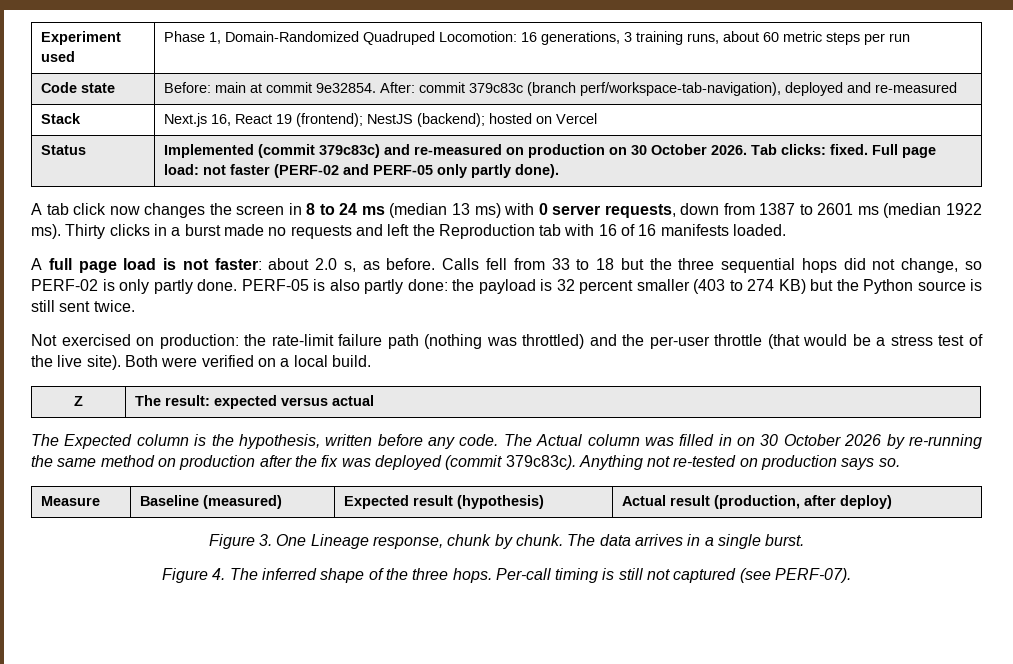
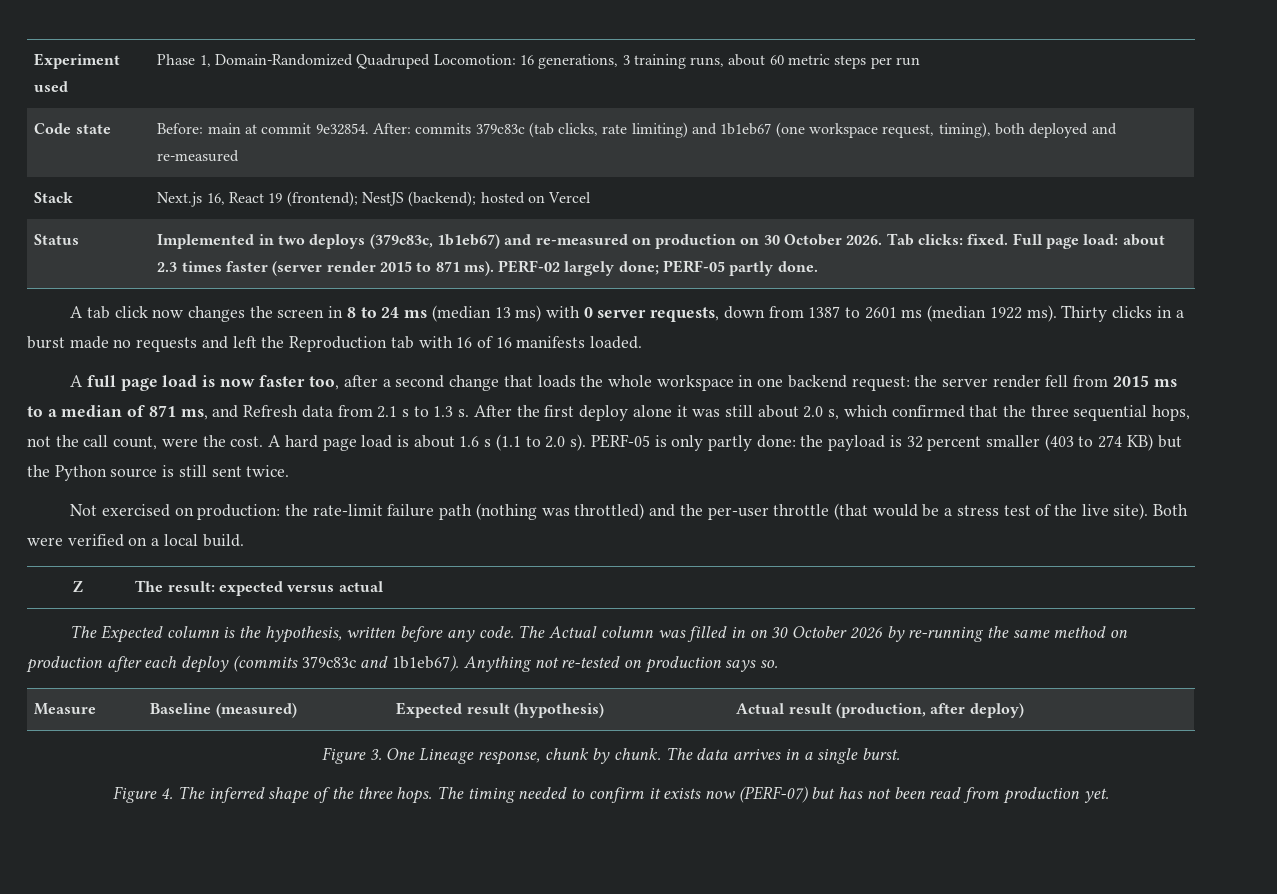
- Code state | Before: main at commit 9e32854. After: commit 379c83c (branch perf/workspace-tab-navigation), deployed and re-measured
+ Code state | Before: main at commit 9e32854. After: commits 379c83c (tab clicks, rate limiting) and 1b1eb67 (one workspace request, timing), both deployed and re-measured
- Status | Implemented (commit 379c83c) and re-measured on production on 30 October 2026. Tab clicks: fixed. Full page load: not faster (PERF-02 and PERF-05 only partly done).
+ Status | Implemented in two deploys (379c83c, 1b1eb67) and re-measured on production on 30 October 2026. Tab clicks: fixed. Full page load: about 2.3 times faster (server render 2015 to 871 ms). PERF-02 largely done; PERF-05 partly done.
- A full page load is not faster: about 2.0 s, as before. Calls fell from 33 to 18 but the three sequential hops did not change, so PERF-02 is only partly done. PERF-05 is also partly done: the payload is 32 percent smaller (403 to 274 KB) but the Python source is still sent twice.
+ A full page load is now faster too, after a second change that loads the whole workspace in one backend request: the server render fell from 2015 ms to a median of 871 ms, and Refresh data from 2.1 s to 1.3 s. After the first deploy alone it was still about 2.0 s, which confirmed that the three sequential hops, not the call count, were the cost. A hard page load is about 1.6 s (1.1 to 2.0 s). PERF-05 is only partly done: the payload is 32 percent smaller (403 to 274 KB) but the Python source is still sent twice.
- The Actual column was filled in on 30 October 2026 by re-running the same method on production after the fix was deployed (commit 379c83c).
+ The Actual column was filled in on 30 October 2026 by re-running the same method on production after each deploy (commits 379c83c and 1b1eb67).
- Per-call timing is still not captured (see PERF-07).
+ The timing needed to confirm it exists now (PERF-07) but has not been read from production yet.

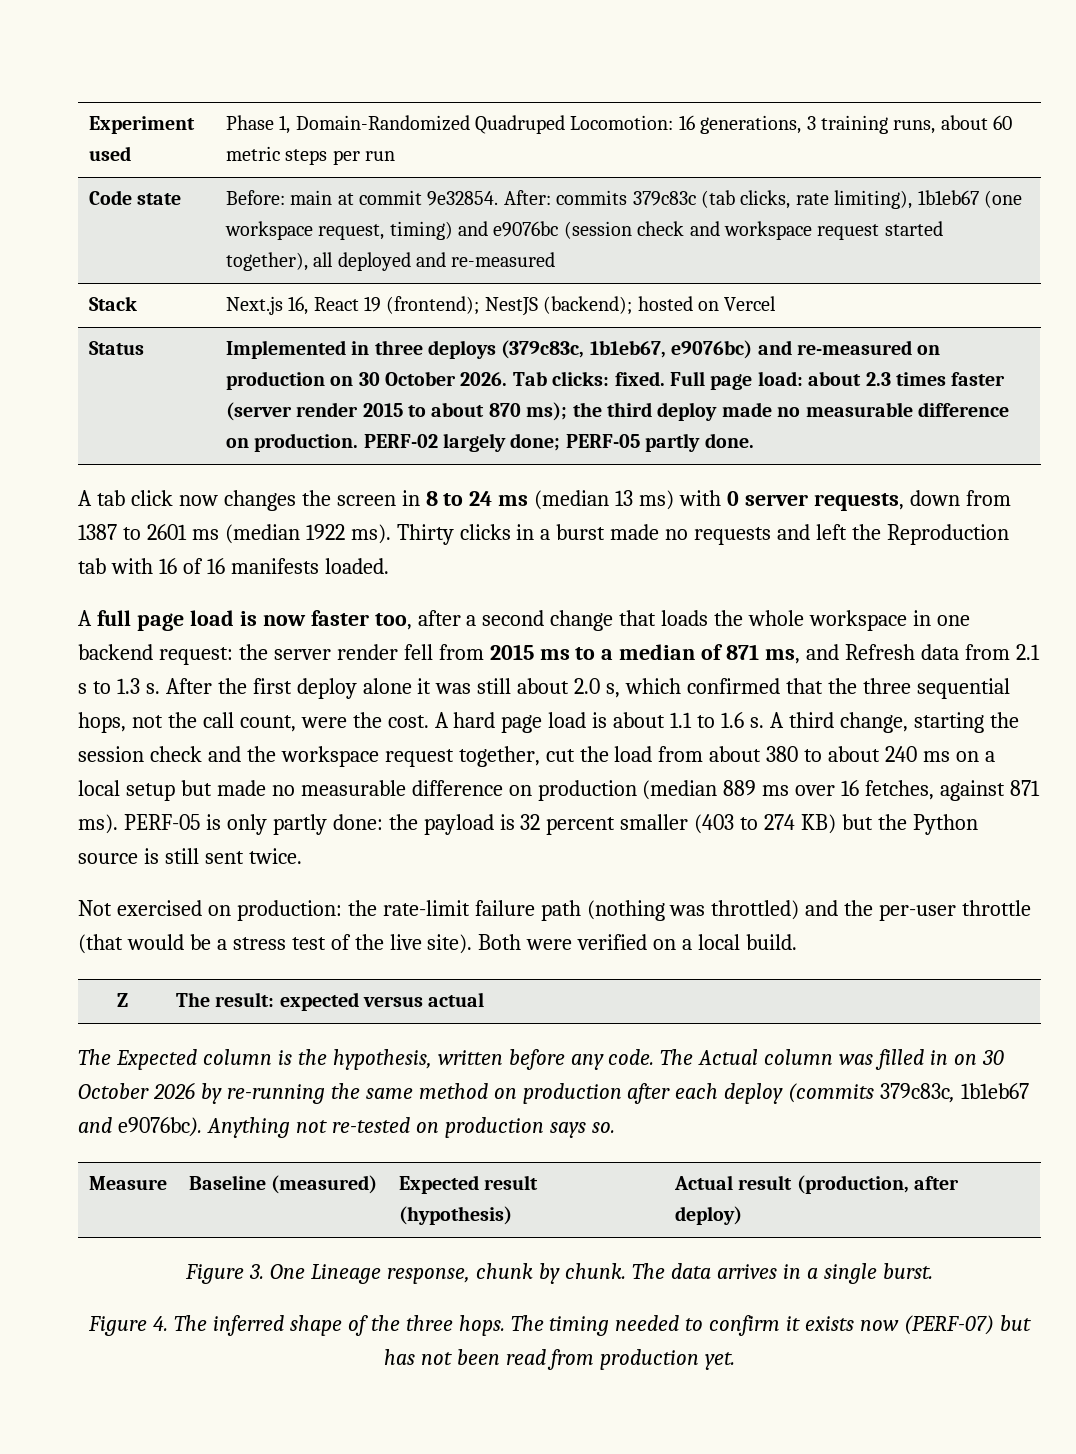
- Code state | Before: main at commit 9e32854. After: commits 379c83c (tab clicks, rate limiting) and 1b1eb67 (one workspace request, timing), both deployed and re-measured
+ Code state | Before: main at commit 9e32854. After: commits 379c83c (tab clicks, rate limiting), 1b1eb67 (one workspace request, timing) and e9076bc (session check and workspace request started together), all deployed and re-measured
- Implemented in two deploys (379c83c, 1b1eb67) and re-measured on production on 30 October 2026.
+ Implemented in three deploys (379c83c, 1b1eb67, e9076bc) and re-measured on production on 30 October 2026.
- Full page load: about 2.3 times faster (server render 2015 to 871 ms).
+ Full page load: about 2.3 times faster (server render 2015 to about 870 ms); the third deploy made no measurable difference on production.
- A hard page load is about 1.6 s (1.1 to 2.0 s).
+ A hard page load is about 1.1 to 1.6 s. A third change, starting the session check and the workspace request together, cut the load from about 380 to about 240 ms on a local setup but made no measurable difference on production (median 889 ms over 16 fetches, against 871 ms).
- The Actual column was filled in on 30 October 2026 by re-running the same method on production after each deploy (commits 379c83c and 1b1eb67).
+ The Actual column was filled in on 30 October 2026 by re-running the same method on production after each deploy (commits 379c83c, 1b1eb67 and e9076bc).

